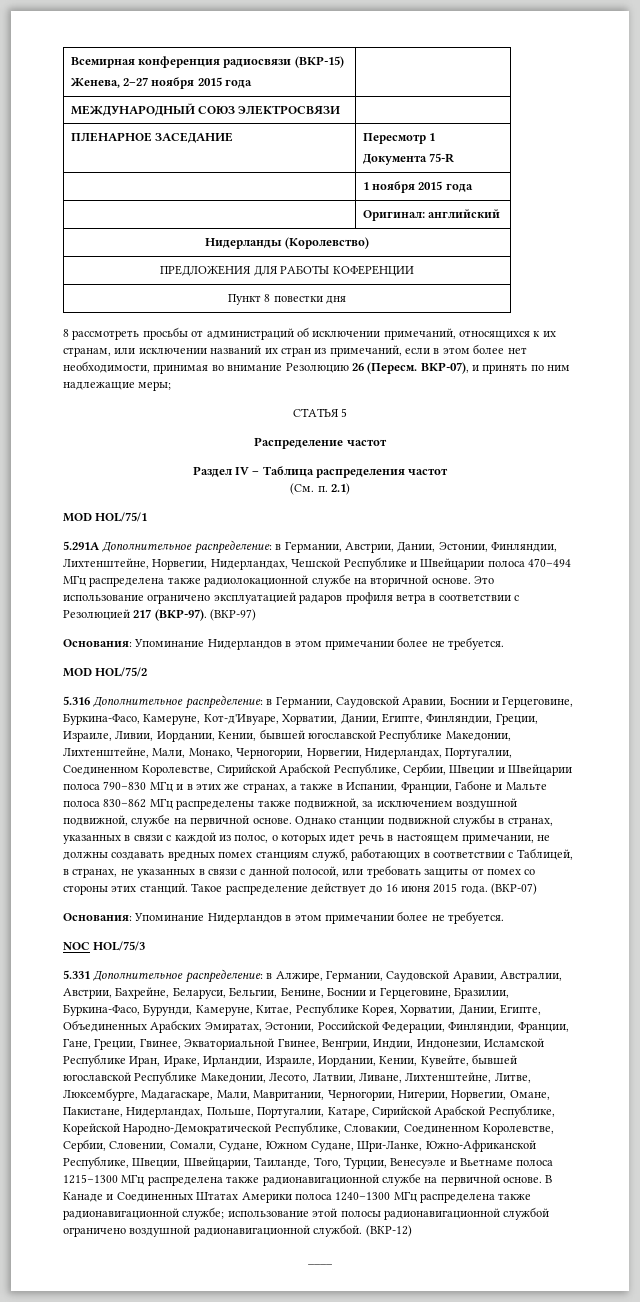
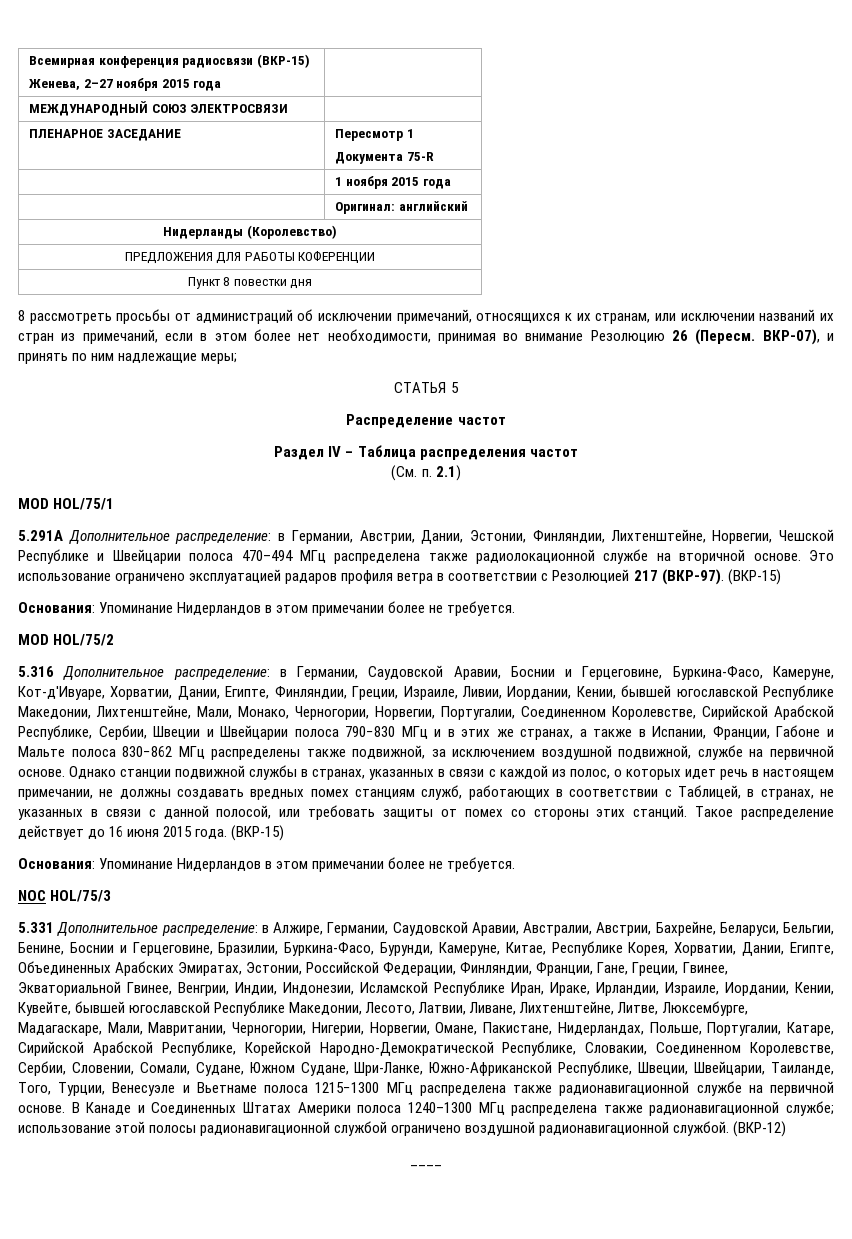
- 5.291A Дополнительное распределение: в Германии, Австрии, Дании, Эстонии, Финляндии, Лихтенштейне, Норвегии, Нидерландах, Чешской Республике и Швейцарии полоса 470–494 МГц распределена также радиолокационной службе на вторичной основе.
+ 5.291A Дополнительное распределение: в Германии, Австрии, Дании, Эстонии, Финляндии, Лихтенштейне, Норвегии, Чешской Республике и Швейцарии полоса 470–494 МГц распределена также радиолокационной службе на вторичной основе.
- Это использование ограничено эксплуатацией радаров профиля ветра в соответствии с Резолюцией 217 (ВКР-97). (ВКР-97)
+ Это использование ограничено эксплуатацией радаров профиля ветра в соответствии с Резолюцией 217 (ВКР-97). (ВКР-15)
- в Германии, Саудовской Аравии, Боснии и Герцеговине, Буркина-Фасо, Камеруне, Кот-д'Ивуаре, Хорватии, Дании, Египте, Финляндии, Греции, Израиле, Ливии, Иордании, Кении, бывшей югославской Республике Македонии, Лихтенштейне, Мали, Монако, Черногории, Норвегии, Нидерландах, Португалии, Соединенном Королевстве, Сирийской Арабской Республике, Сербии, Швеции и Швейцарии полоса 790−830 МГц и в этих же странах, а также в Испании, Франции, Габоне и Мальте полоса 830−862 МГц распределены также подвижной, за исключением воздушной подвижной, службе на первичной основе.
+ в Германии, Саудовской Аравии, Боснии и Герцеговине, Буркина-Фасо, Камеруне, Кот-д'Ивуаре, Хорватии, Дании, Египте, Финляндии, Греции, Израиле, Ливии, Иордании, Кении, бывшей югославской Республике Македонии, Лихтенштейне, Мали, Монако, Черногории, Норвегии, Португалии, Соединенном Королевстве, Сирийской Арабской Республике, Сербии, Швеции и Швейцарии полоса 790−830 МГц и в этих же странах, а также в Испании, Франции, Габоне и Мальте полоса 830−862 МГц распределены также подвижной, за исключением воздушной подвижной, службе на первичной основе.
- Такое распределение действует до 16 июня 2015 года. (ВКР-07)
+ Такое распределение действует до 16 июня 2015 года. (ВКР-15)

